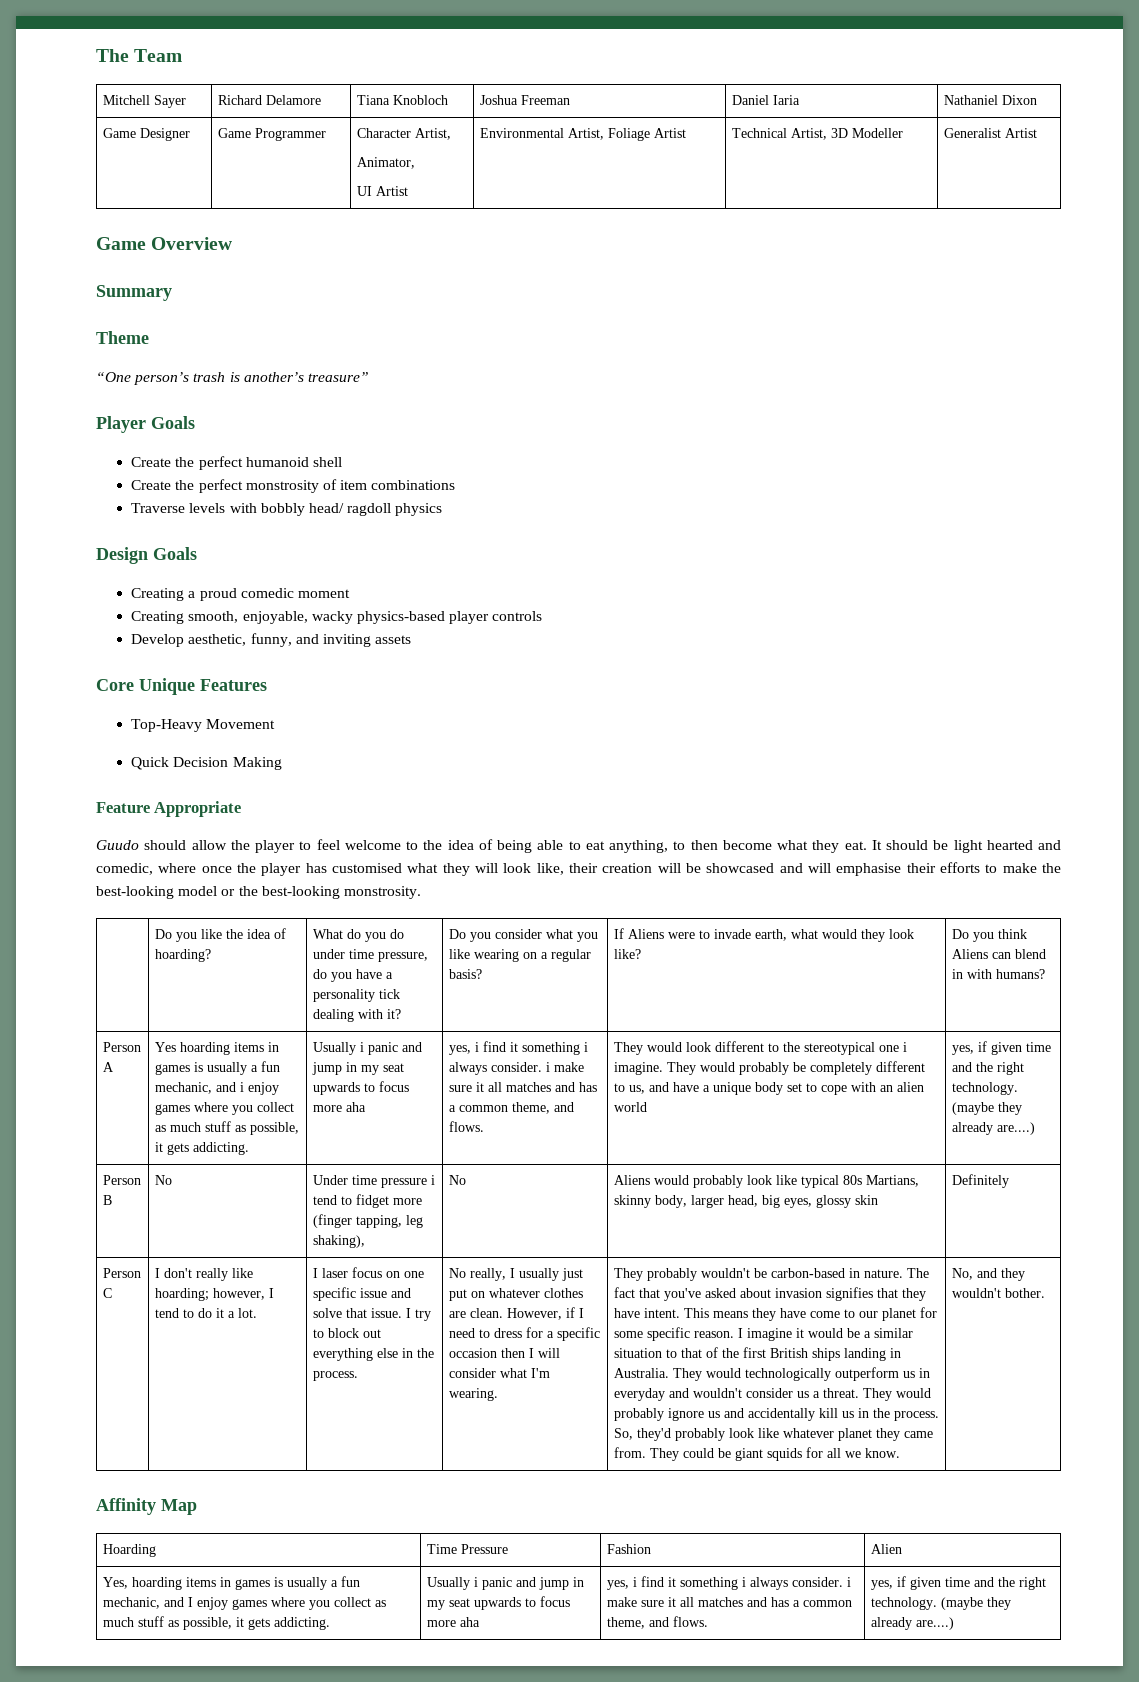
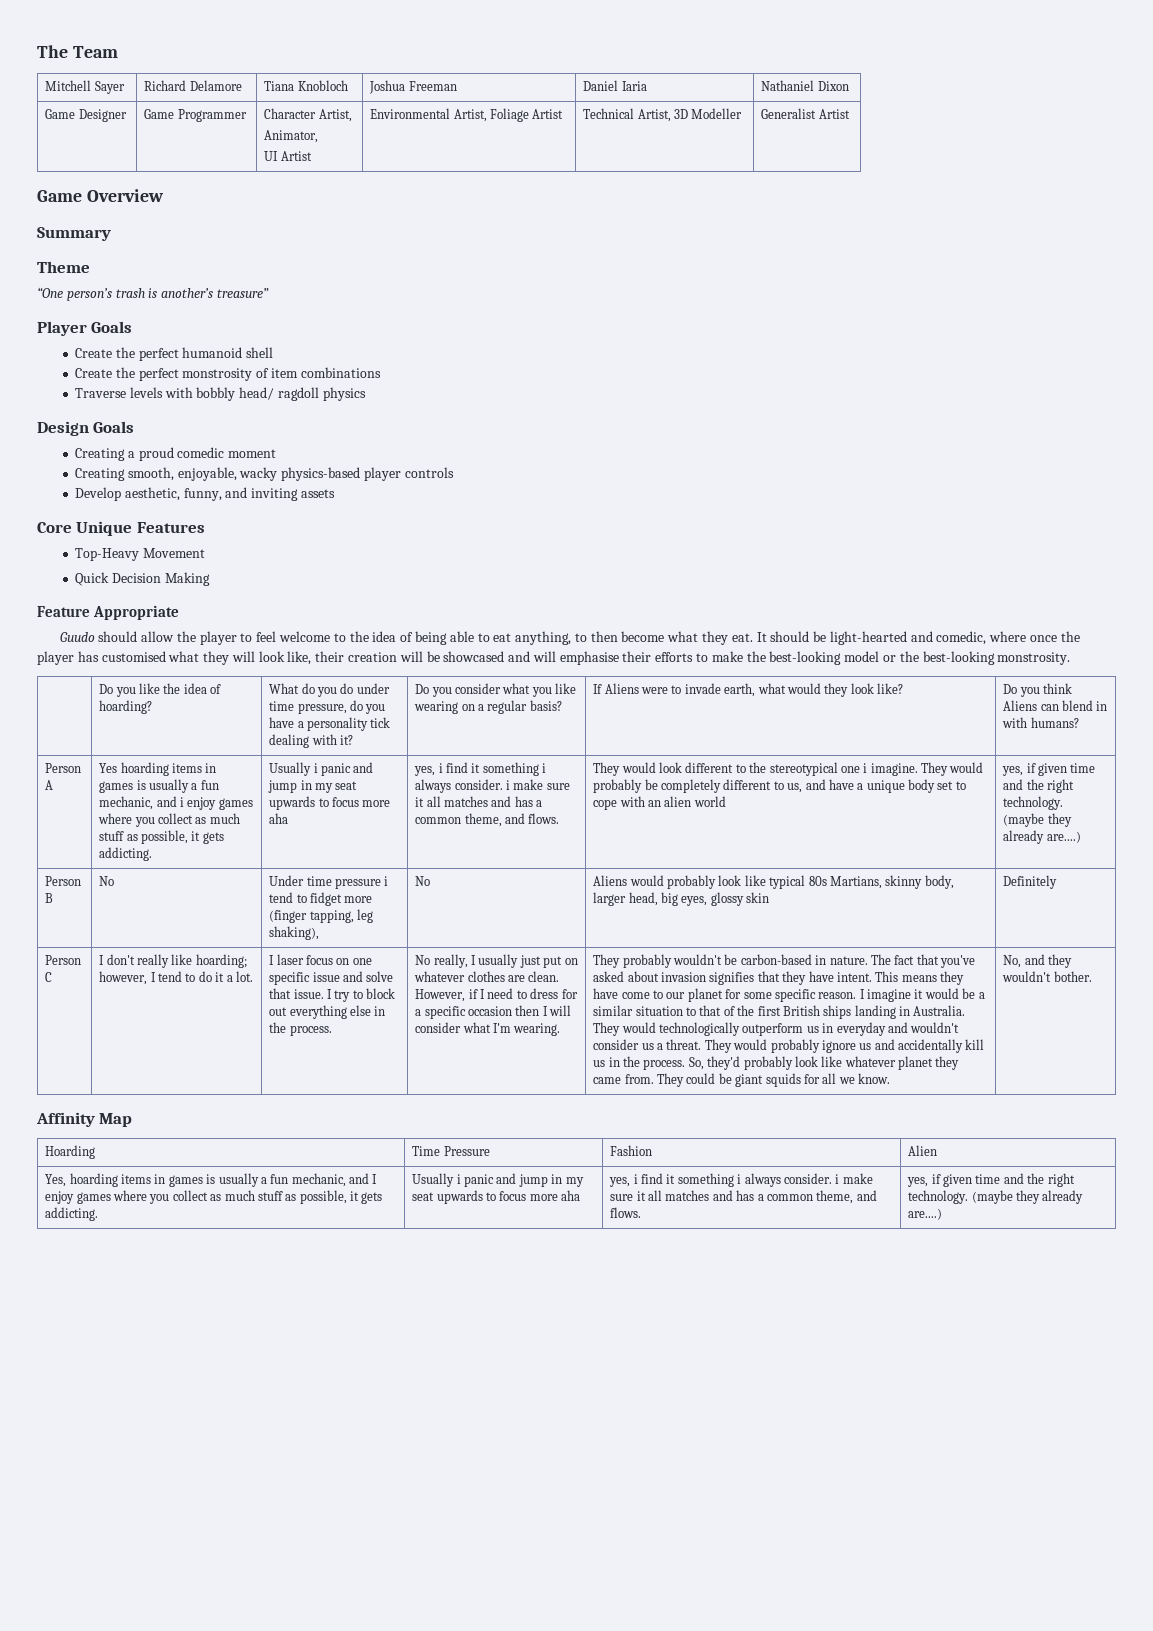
- It should be light hearted and comedic, where once the player has customised what they will look like, their creation will be showcased and will emphasise their efforts to make the best-looking model or the best-looking monstrosity.
+ It should be light-hearted and comedic, where once the player has customised what they will look like, their creation will be showcased and will emphasise their efforts to make the best-looking model or the best-looking monstrosity.

